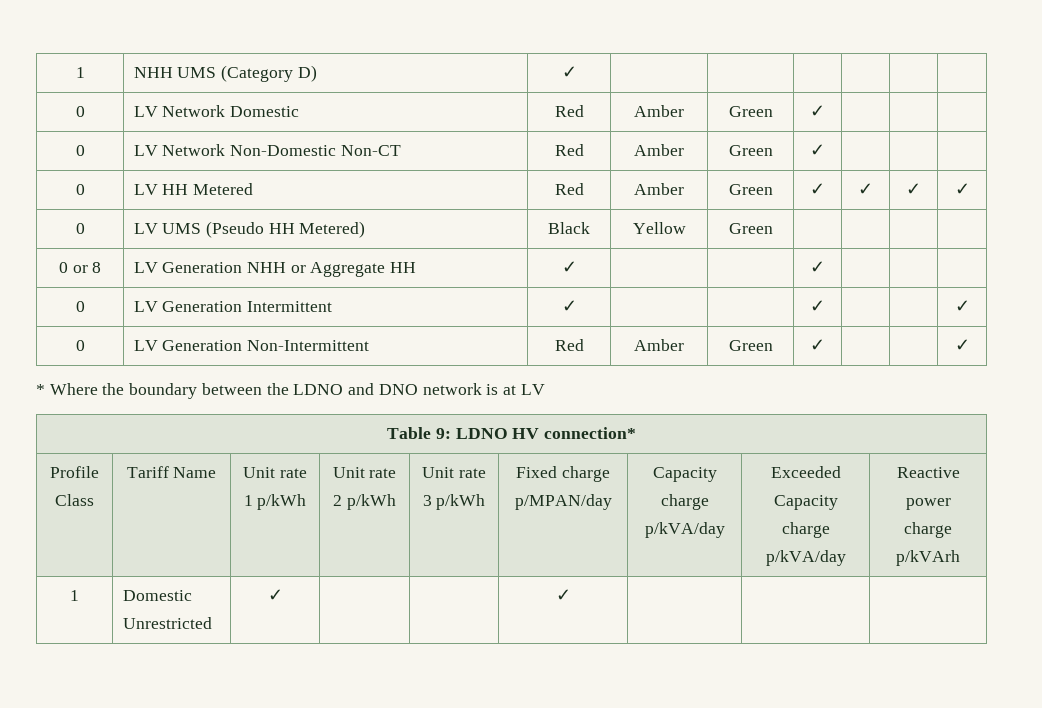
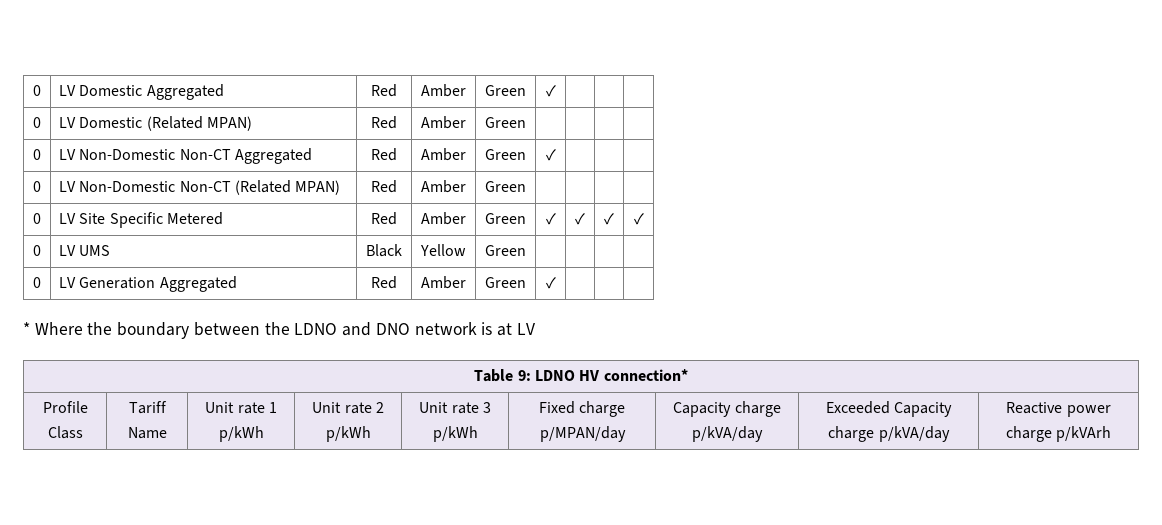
- 1 | NHH UMS (Category D) | ✓ | | | | | |
- 0 | LV Network Domestic | Red | Amber | Green | ✓ | | |
- 0 | LV Network Non-Domestic Non-CT | Red | Amber | Green | ✓ | | |
- 0 | LV HH Metered | Red | Amber | Green | ✓ | ✓ | ✓ | ✓
+ 0 | LV Domestic Aggregated | Red | Amber | Green | ✓ | | |
+ 0 | LV Domestic (Related MPAN) | Red | Amber | Green | | | |
+ 0 | LV Non-Domestic Non-CT Aggregated | Red | Amber | Green | ✓ | | |
+ 0 | LV Non-Domestic Non-CT (Related MPAN) | Red | Amber | Green | | | |
+ 0 | LV Site Specific Metered | Red | Amber | Green | ✓ | ✓ | ✓ | ✓
- 0 | LV UMS (Pseudo HH Metered) | Black | Yellow | Green | | | |
+ 0 | LV UMS | Black | Yellow | Green | | | |
- 0 or 8 | LV Generation NHH or Aggregate HH | ✓ | | | ✓ | | |
- 0 | LV Generation Intermittent | ✓ | | | ✓ | | | ✓
- 0 | LV Generation Non-Intermittent | Red | Amber | Green | ✓ | | | ✓
+ 0 | LV Generation Aggregated | Red | Amber | Green | ✓ | | |
- 1 | Domestic Unrestricted | ✓ | | | ✓ | | |

